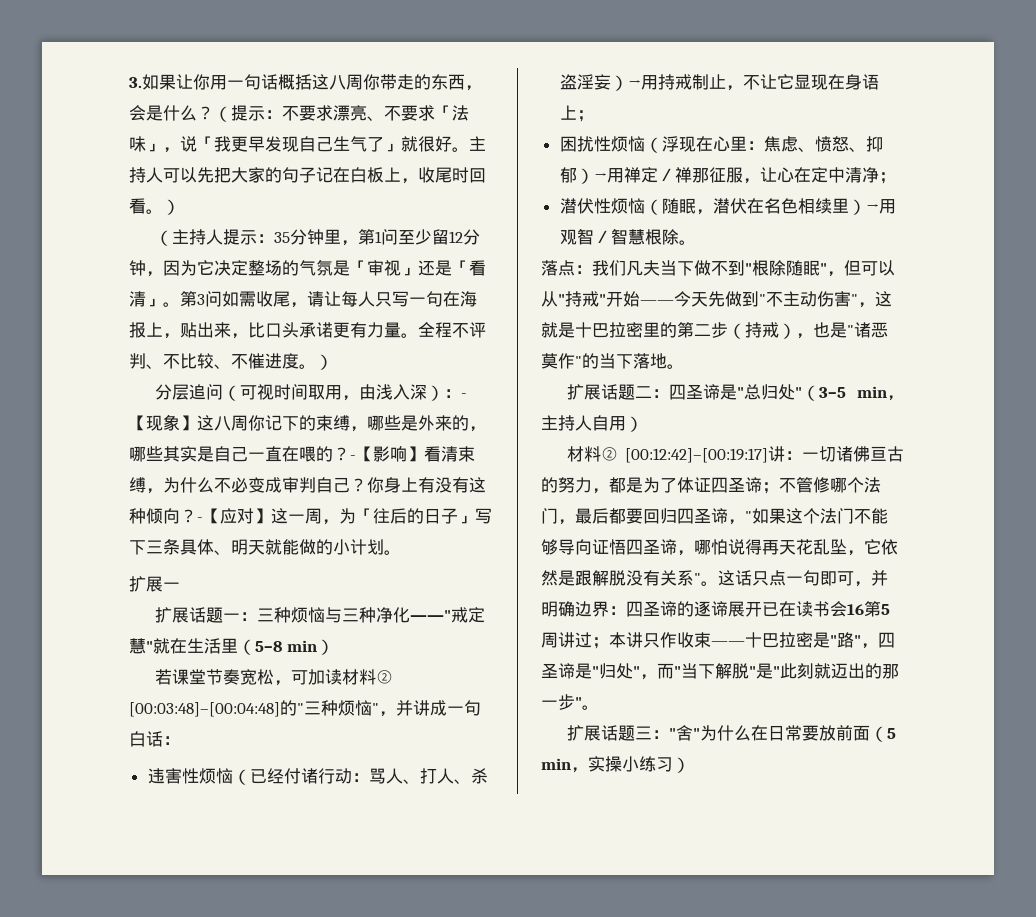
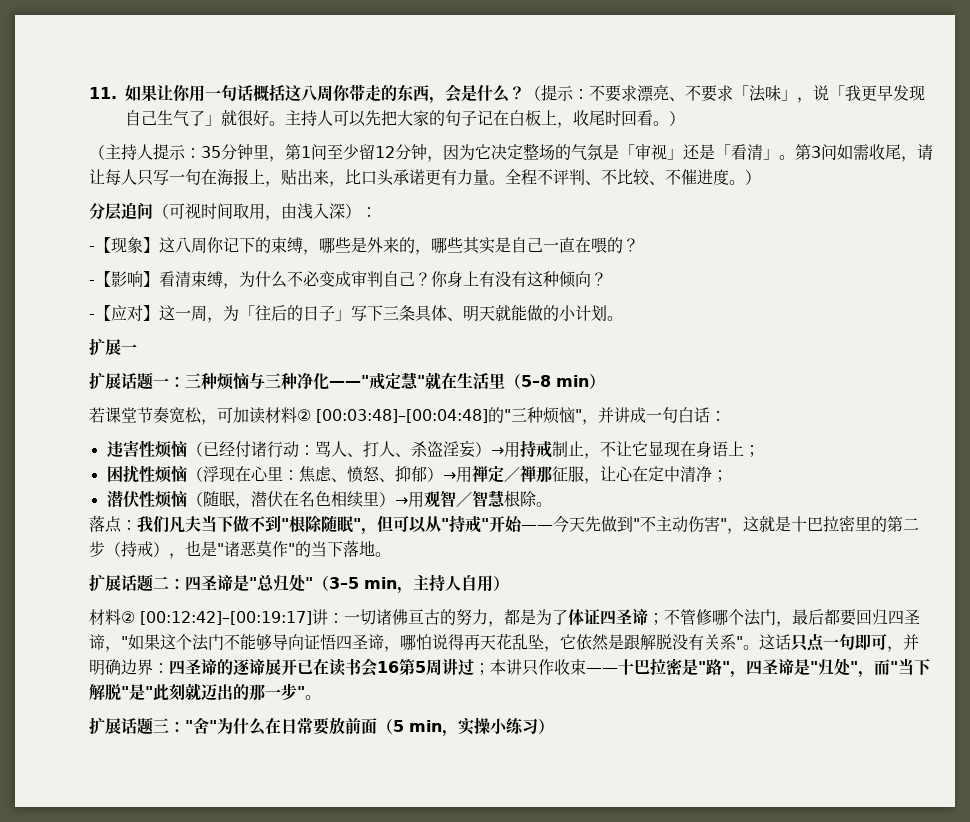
- 3.如果让你用一句话概括这八周你带走的东西，会是什么？
+ 11.如果让你用一句话概括这八周你带走的东西，会是什么？
- 分层追问（可视时间取用，由浅入深）：-【现象】这八周你记下的束缚，哪些是外来的，哪些其实是自己一直在喂的？-【影响】看清束缚，为什么不必变成审判自己？
+ 分层追问（可视时间取用，由浅入深）：
+ -【现象】这八周你记下的束缚，哪些是外来的，哪些其实是自己一直在喂的？
+ -【影响】看清束缚，为什么不必变成审判自己？
- 你身上有没有这种倾向？-【应对】这一周，为「往后的日子」写下三条具体、明天就能做的小计划。
+ 你身上有没有这种倾向？
+ -【应对】这一周，为「往后的日子」写下三条具体、明天就能做的小计划。

